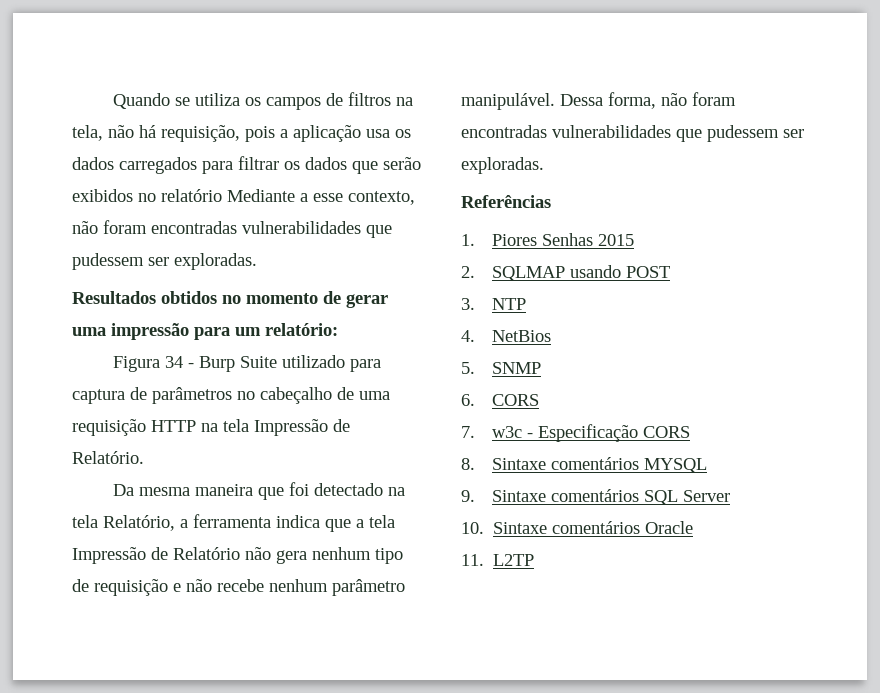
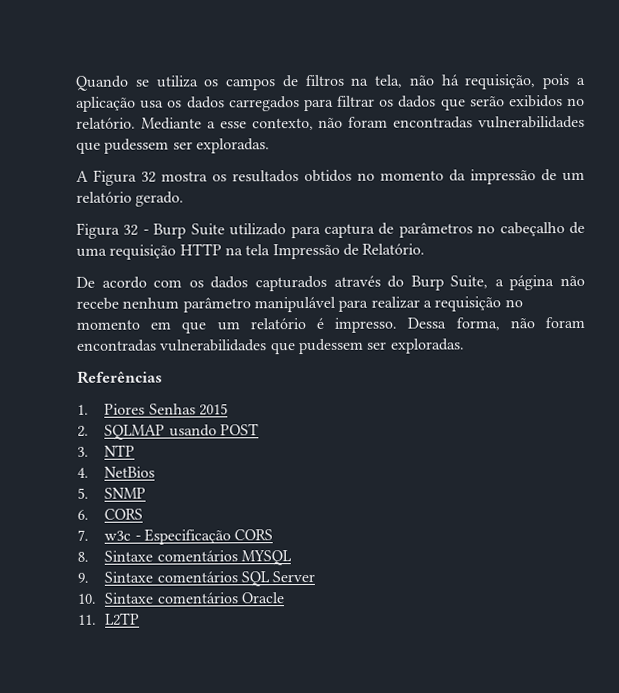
- Quando se utiliza os campos de filtros na tela, não há requisição, pois a aplicação usa os dados carregados para filtrar os dados que serão exibidos no relatório Mediante a esse contexto, não foram encontradas vulnerabilidades que pudessem ser exploradas.
+ Quando se utiliza os campos de filtros na tela, não há requisição, pois a aplicação usa os dados carregados para filtrar os dados que serão exibidos no relatório. Mediante a esse contexto, não foram encontradas vulnerabilidades que pudessem ser exploradas.
- Resultados obtidos no momento de gerar uma impressão para um relatório:
- Figura 34 - Burp Suite utilizado para captura de parâmetros no cabeçalho de uma requisição HTTP na tela Impressão de Relatório.
+ A Figura 32 mostra os resultados obtidos no momento da impressão de um relatório gerado.
+ Figura 32 - Burp Suite utilizado para captura de parâmetros no cabeçalho de uma requisição HTTP na tela Impressão de Relatório.
- Da mesma maneira que foi detectado na tela Relatório, a ferramenta indica que a tela Impressão de Relatório não gera nenhum tipo de requisição e não recebe nenhum parâmetro manipulável.
+ De acordo com os dados capturados através do Burp Suite, a página não recebe nenhum parâmetro manipulável para realizar a requisição no momento em que um relatório é impresso.

